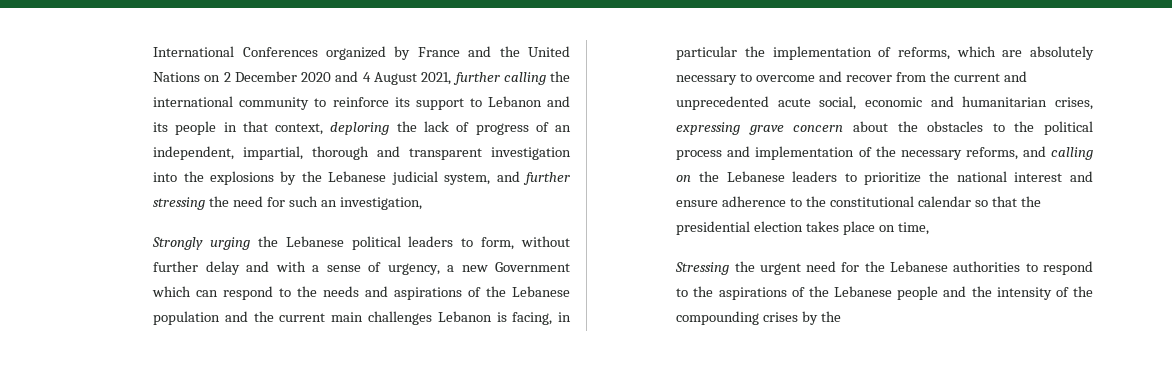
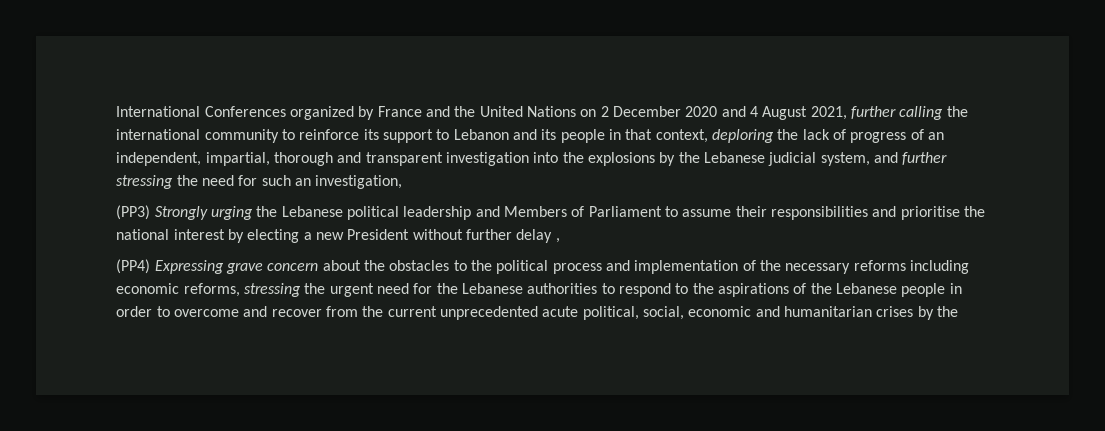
- Strongly urging the Lebanese political leaders to form, without further delay and with a sense of urgency, a new Government which can respond to the needs and aspirations of the Lebanese population and the current main challenges Lebanon is facing, in particular the implementation of reforms, which are absolutely necessary to overcome and recover from the current and unprecedented acute social, economic and humanitarian crises, expressing grave concern about the obstacles to the political process and implementation of the necessary reforms, and calling on the Lebanese leaders to prioritize the national interest and ensure adherence to the constitutional calendar so that the presidential election takes place on time,
- Stressing the urgent need for the Lebanese authorities to respond to the aspirations of the Lebanese people and the intensity of the compounding crises by the
+ (PP3) Strongly urging the Lebanese political leadership and Members of Parliament to assume their responsibilities and prioritise the national interest by electing a new President without further delay ,
+ (PP4) Expressing grave concern about the obstacles to the political process and implementation of the necessary reforms including economic reforms, stressing the urgent need for the Lebanese authorities to respond to the aspirations of the Lebanese people in order to overcome and recover from the current unprecedented acute political, social, economic and humanitarian crises by the

